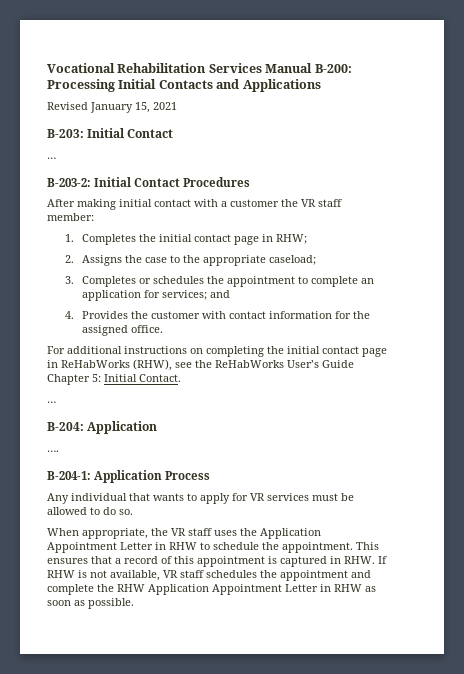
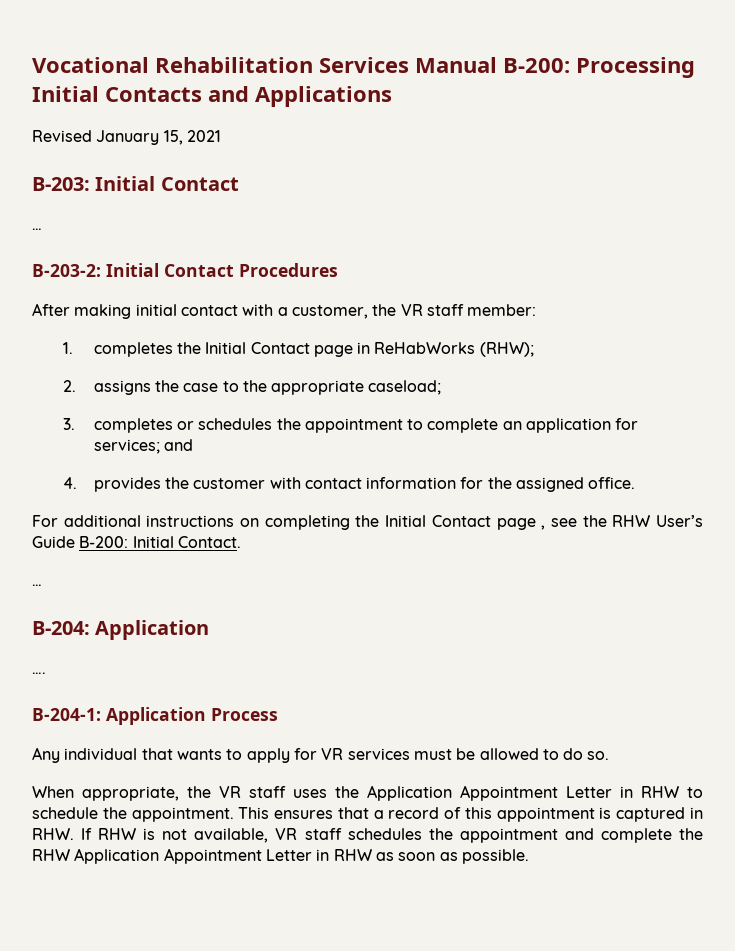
- After making initial contact with a customer the VR staff member:
+ After making initial contact with a customer, the VR staff member:
- 1. Completes the initial contact page in RHW;
+ 1. completes the Initial Contact page in ReHabWorks (RHW);
- 2. Assigns the case to the appropriate caseload;
+ 2. assigns the case to the appropriate caseload;
- 3. Completes or schedules the appointment to complete an application for services; and
+ 3. completes or schedules the appointment to complete an application for services; and
- 4. Provides the customer with contact information for the assigned office.
+ 4. provides the customer with contact information for the assigned office.
- For additional instructions on completing the initial contact page in ReHabWorks (RHW), see the ReHabWorks User’s Guide Chapter 5: Initial Contact.
+ For additional instructions on completing the Initial Contact page , see the RHW User’s Guide B-200: Initial Contact.

